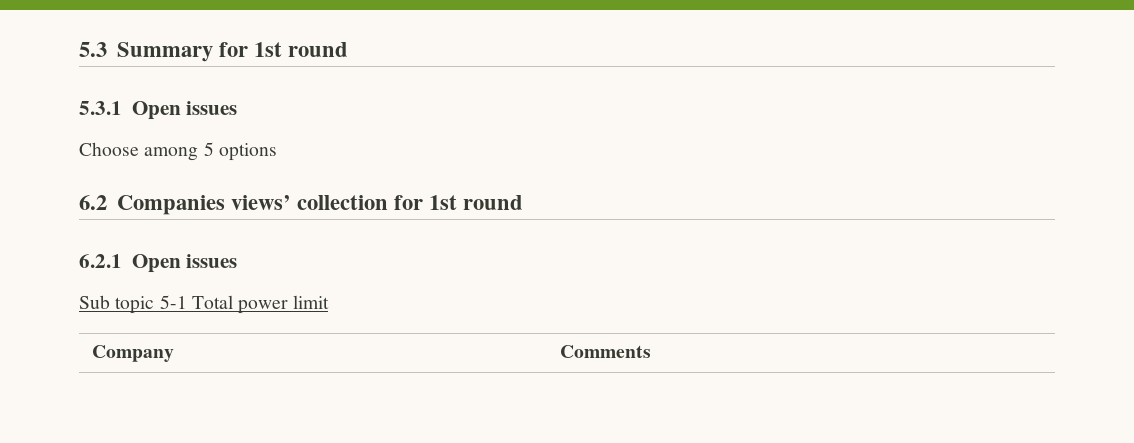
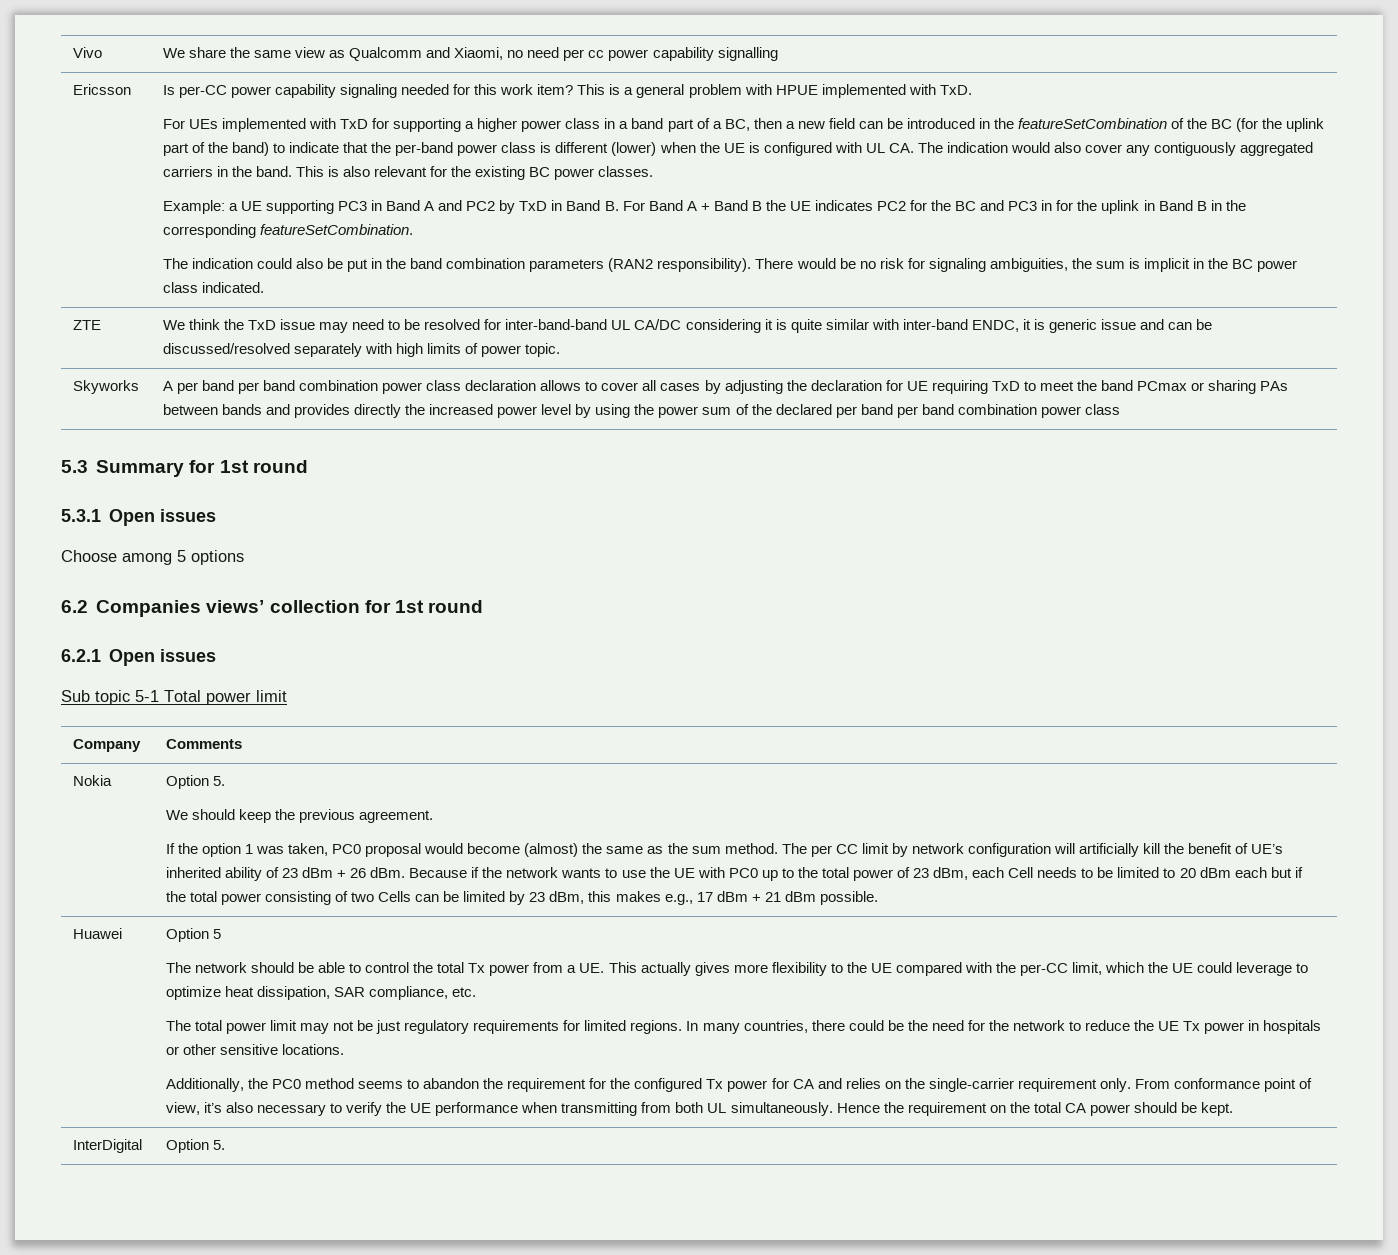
+ Vivo | We share the same view as Qualcomm and Xiaomi, no need per cc power capability signalling
+ Ericsson | Is per-CC power capability signaling needed for this work item? This is a general problem with HPUE implemented with TxD.
+ For UEs implemented with TxD for supporting a higher power class in a band part of a BC, then a new field can be introduced in the featureSetCombination of the BC (for the uplink part of the band) to indicate that the per-band power class is different (lower) when the UE is configured with UL CA. The indication would also cover any contiguously aggregated carriers in the band. This is also relevant for the existing BC power classes.
+ Example: a UE supporting PC3 in Band A and PC2 by TxD in Band B. For Band A + Band B the UE indicates PC2 for the BC and PC3 in for the uplink in Band B in the corresponding featureSetCombination.
+ The indication could also be put in the band combination parameters (RAN2 responsibility). There would be no risk for signaling ambiguities, the sum is implicit in the BC power class indicated.
+ ZTE | We think the TxD issue may need to be resolved for inter-band-band UL CA/DC considering it is quite similar with inter-band ENDC, it is generic issue and can be discussed/resolved separately with high limits of power topic.
+ Skyworks | A per band per band combination power class declaration allows to cover all cases by adjusting the declaration for UE requiring TxD to meet the band PCmax or sharing PAs between bands and provides directly the increased power level by using the power sum of the declared per band per band combination power class
+ Nokia | Option 5.
+ We should keep the previous agreement.
+ If the option 1 was taken, PC0 proposal would become (almost) the same as the sum method. The per CC limit by network configuration will artificially kill the benefit of UE’s inherited ability of 23 dBm + 26 dBm. Because if the network wants to use the UE with PC0 up to the total power of 23 dBm, each Cell needs to be limited to 20 dBm each but if the total power consisting of two Cells can be limited by 23 dBm, this makes e.g., 17 dBm + 21 dBm possible.
+ Huawei | Option 5
+ The network should be able to control the total Tx power from a UE. This actually gives more flexibility to the UE compared with the per-CC limit, which the UE could leverage to optimize heat dissipation, SAR compliance, etc.
+ The total power limit may not be just regulatory requirements for limited regions. In many countries, there could be the need for the network to reduce the UE Tx power in hospitals or other sensitive locations.
+ Additionally, the PC0 method seems to abandon the requirement for the configured Tx power for CA and relies on the single-carrier requirement only. From conformance point of view, it’s also necessary to verify the UE performance when transmitting from both UL simultaneously. Hence the requirement on the total CA power should be kept.
+ InterDigital | Option 5.

